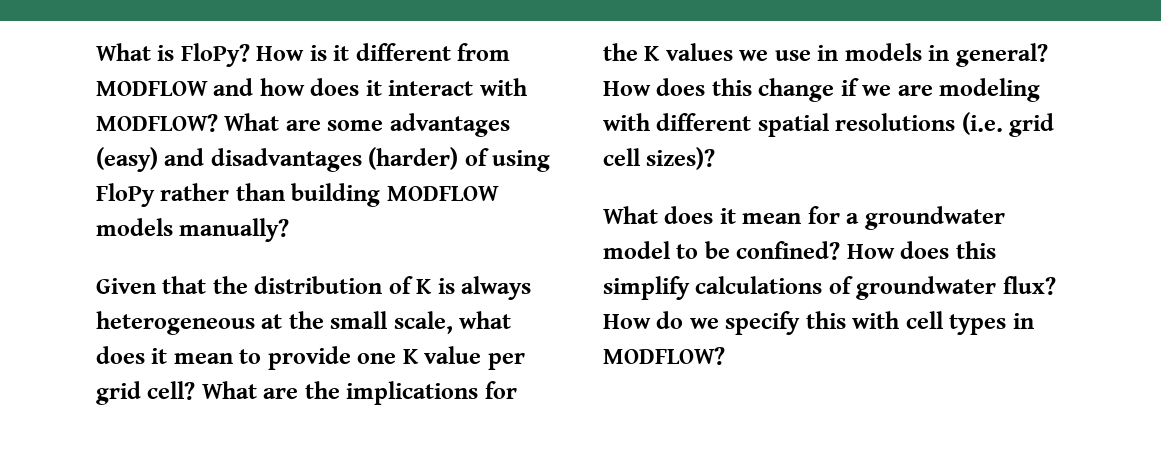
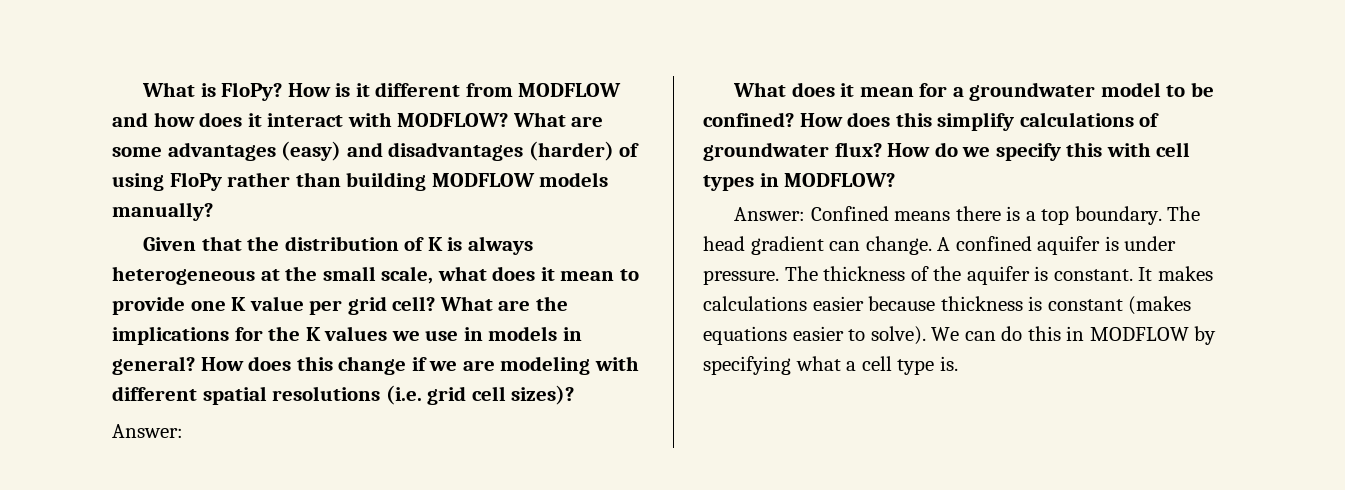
  How does this change if we are modeling with different spatial resolutions (i.e. grid cell sizes)?
+ Answer:
+ Answer: Confined means there is a top boundary. The head gradient can change. A confined aquifer is under pressure. The thickness of the aquifer is constant. It makes calculations easier because thickness is constant (makes equations easier to solve). We can do this in MODFLOW by specifying what a cell type is.

